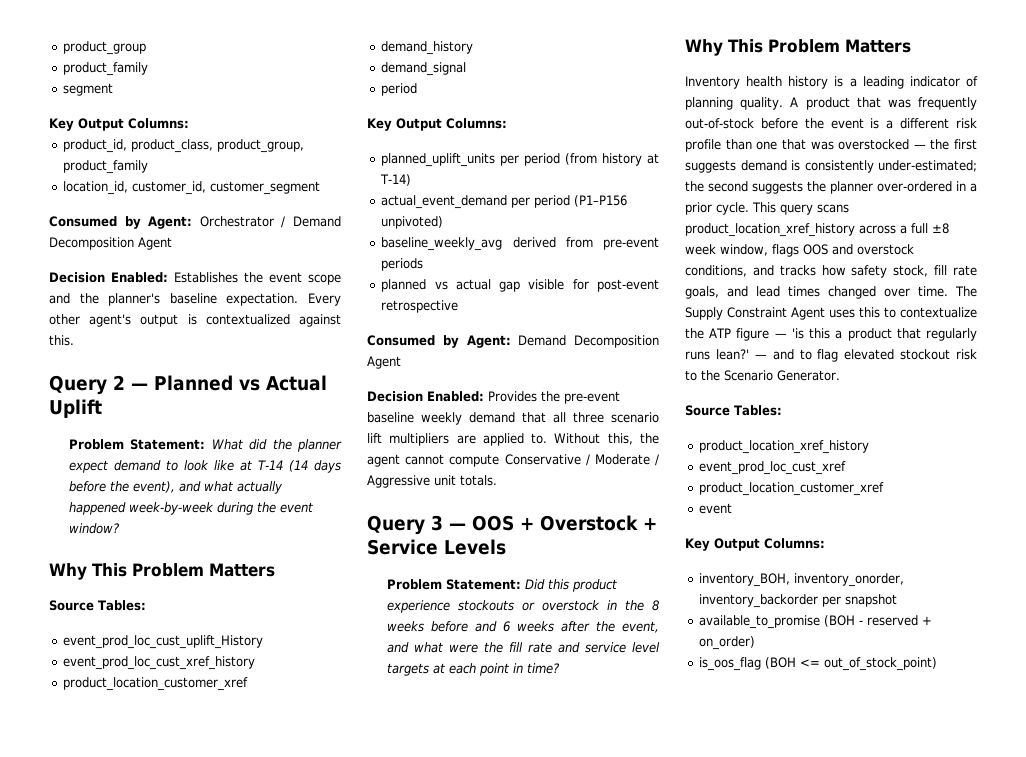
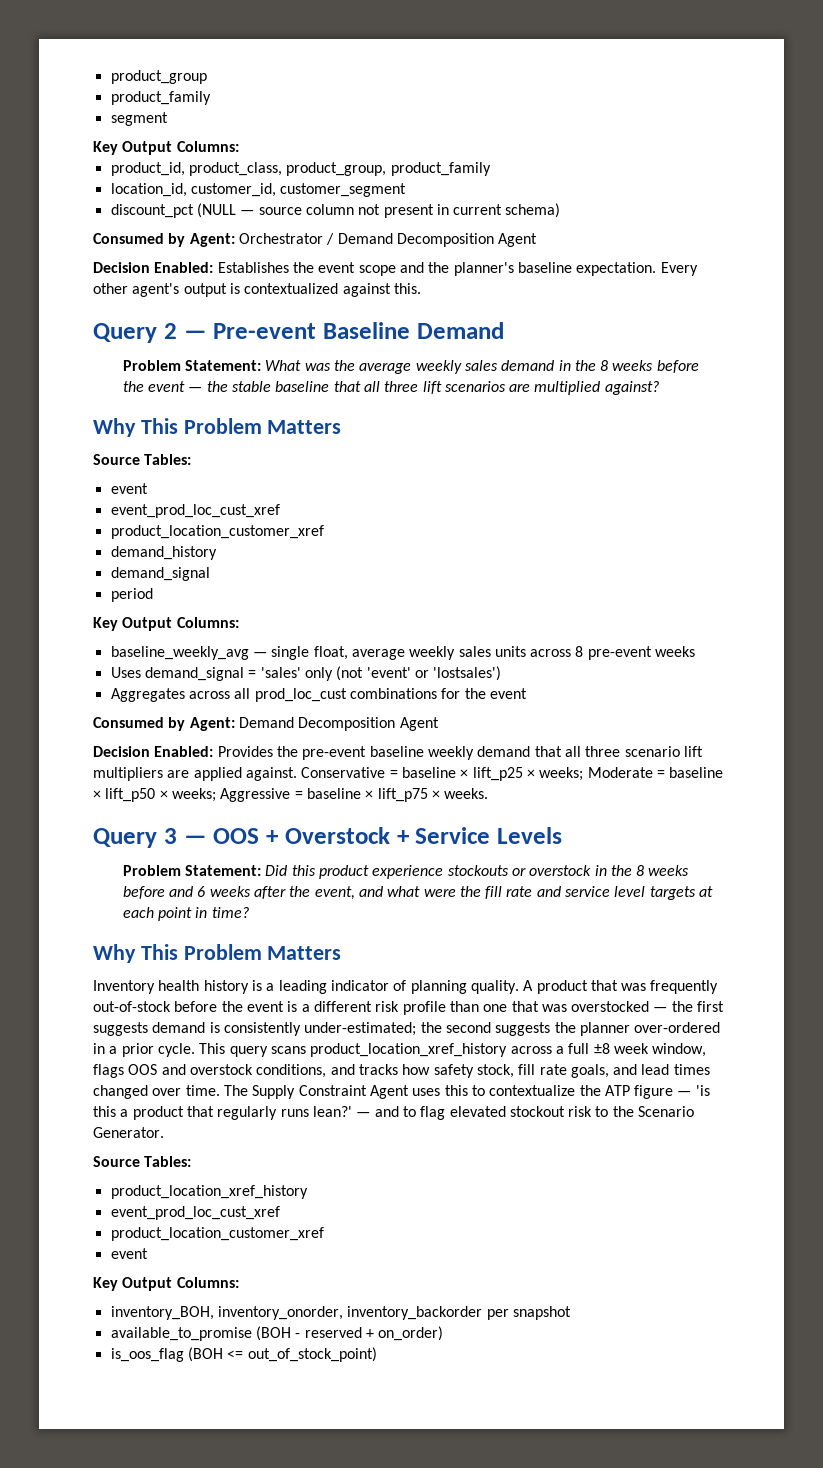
+ discount_pct (NULL — source column not present in current schema)
- Query 2 — Planned vs Actual Uplift
+ Query 2 — Pre-event Baseline Demand
- Problem Statement: What did the planner expect demand to look like at T-14 (14 days before the event), and what actually happened week-by-week during the event window?
+ Problem Statement: What was the average weekly sales demand in the 8 weeks before the event — the stable baseline that all three lift scenarios are multiplied against?
  Why This Problem Matters
  Source Tables:
- event_prod_loc_cust_uplift_History
- event_prod_loc_cust_xref_history
+ event
+ event_prod_loc_cust_xref
- planned_uplift_units per period (from history at T-14)
- actual_event_demand per period (P1–P156 unpivoted)
- baseline_weekly_avg derived from pre-event periods
- planned vs actual gap visible for post-event retrospective
+ baseline_weekly_avg — single float, average weekly sales units across 8 pre-event weeks
+ Uses demand_signal = 'sales' only (not 'event' or 'lostsales')
+ Aggregates across all prod_loc_cust combinations for the event
- Decision Enabled: Provides the pre-event baseline weekly demand that all three scenario lift multipliers are applied to. Without this, the agent cannot compute Conservative / Moderate / Aggressive unit totals.
+ Decision Enabled: Provides the pre-event baseline weekly demand that all three scenario lift multipliers are applied against. Conservative = baseline × lift_p25 × weeks; Moderate = baseline × lift_p50 × weeks; Aggressive = baseline × lift_p75 × weeks.

